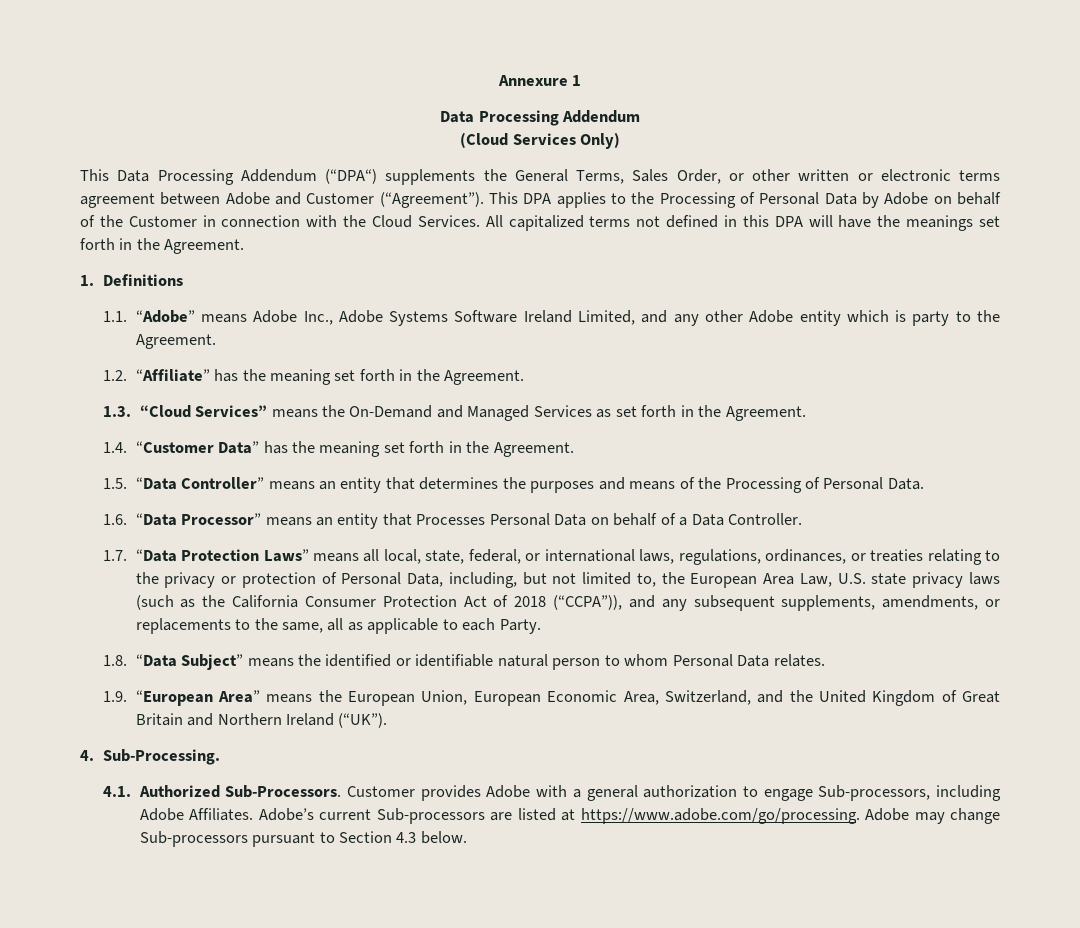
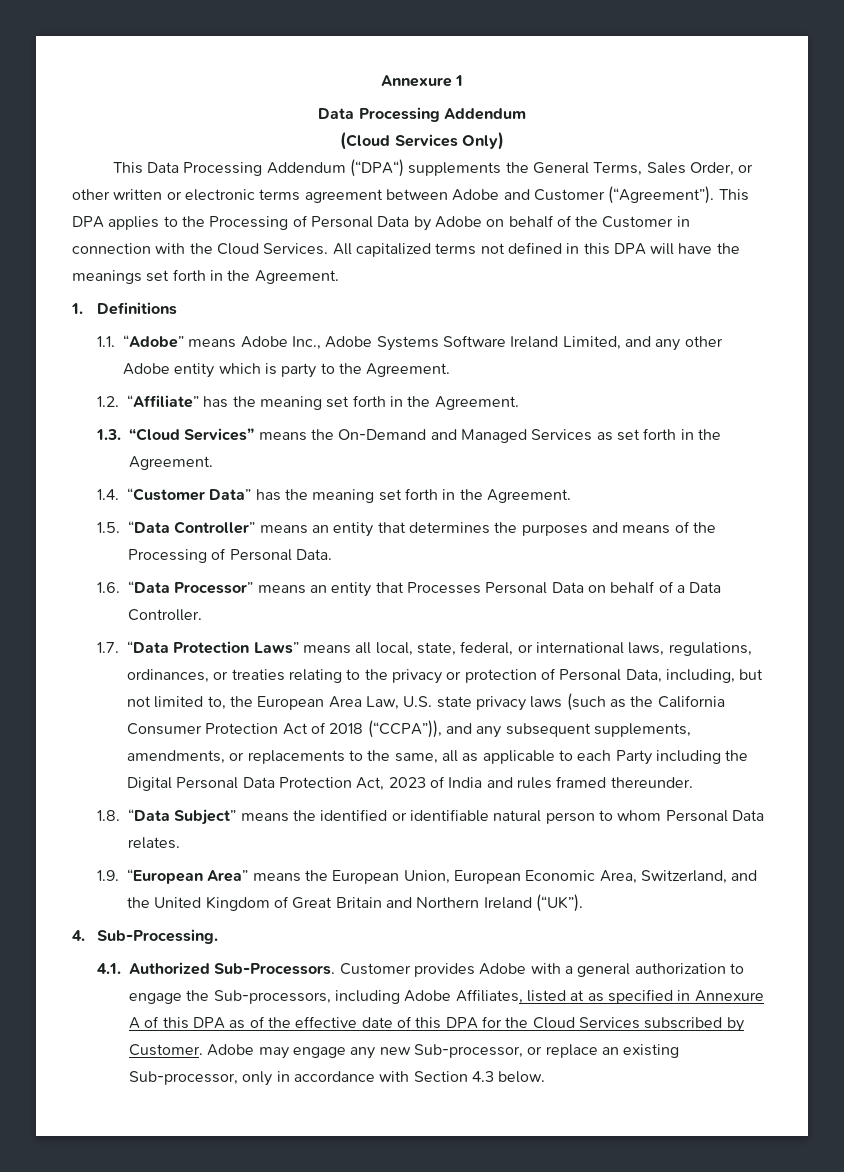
- 1.7. “Data Protection Laws” means all local, state, federal, or international laws, regulations, ordinances, or treaties relating to the privacy or protection of Personal Data, including, but not limited to, the European Area Law, U.S. state privacy laws (such as the California Consumer Protection Act of 2018 (“CCPA”)), and any subsequent supplements, amendments, or replacements to the same, all as applicable to each Party.
+ 1.7. “Data Protection Laws” means all local, state, federal, or international laws, regulations, ordinances, or treaties relating to the privacy or protection of Personal Data, including, but not limited to, the European Area Law, U.S. state privacy laws (such as the California Consumer Protection Act of 2018 (“CCPA”)), and any subsequent supplements, amendments, or replacements to the same, all as applicable to each Party including the Digital Personal Data Protection Act, 2023 of India and rules framed thereunder.
- Customer provides Adobe with a general authorization to engage Sub-processors, including Adobe Affiliates. Adobe’s current Sub-processors are listed at https://www.adobe.com/go/processing. Adobe may change Sub-processors pursuant to Section 4.3 below.
+ Customer provides Adobe with a general authorization to engage the Sub-processors, including Adobe Affiliates, listed at as specified in Annexure A of this DPA as of the effective date of this DPA for the Cloud Services subscribed by Customer. Adobe may engage any new Sub-processor, or replace an existing Sub-processor, only in accordance with Section 4.3 below.

